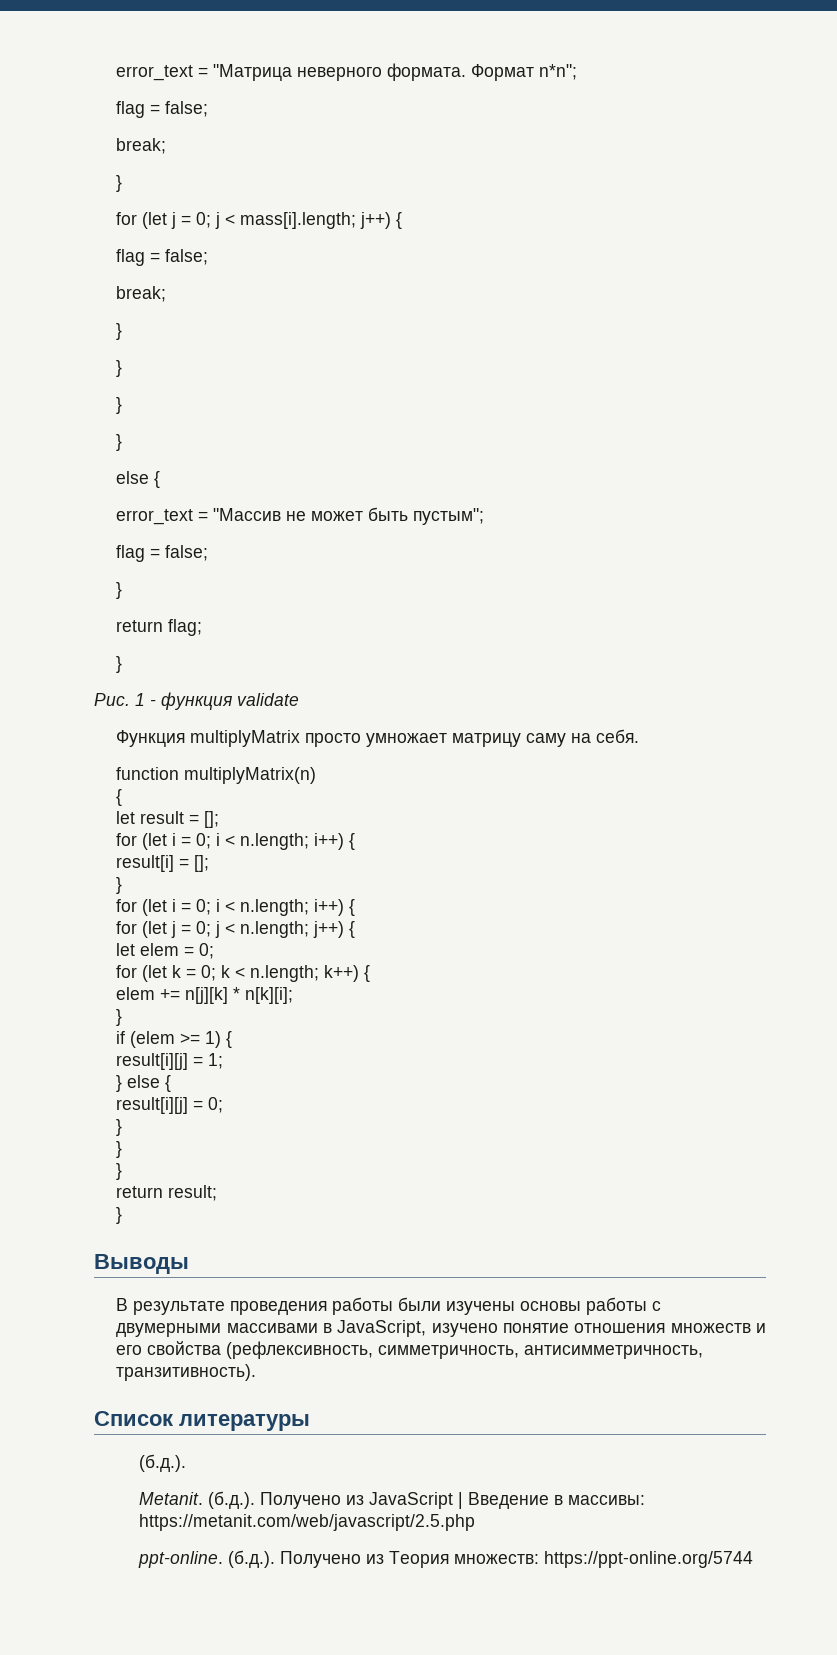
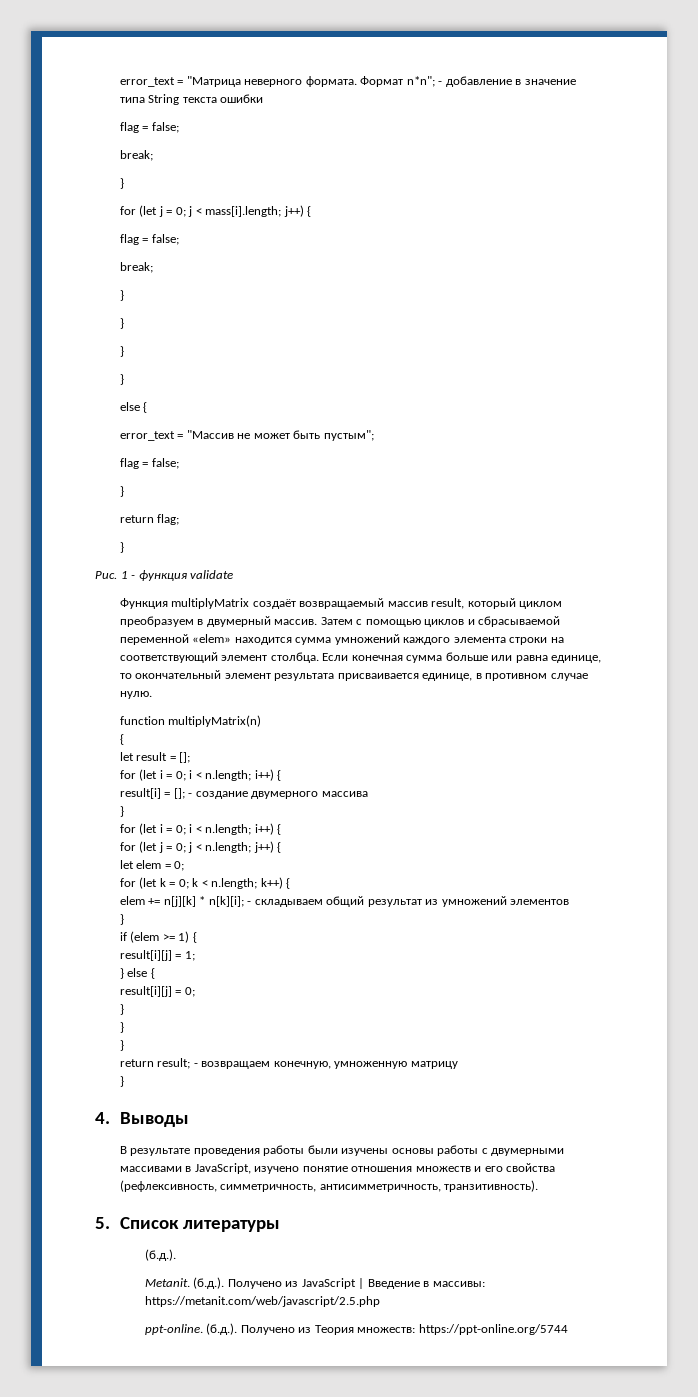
- Формат n*n";
+ Формат n*n"; - добавление в значение типа String текста ошибки
- Функция multiplyMatrix просто умножает матрицу саму на себя.
+ Функция multiplyMatrix создаёт возвращаемый массив result, который циклом преобразуем в двумерный массив. Затем с помощью циклов и сбрасываемой переменной «elem» находится сумма умножений каждого элемента строки на соответствующий элемент столбца. Если конечная сумма больше или равна единице, то окончательный элемент результата присваивается единице, в противном случае нулю.
- result[i] = [];
+ result[i] = []; - создание двумерного массива
- elem += n[j][k] * n[k][i];
+ elem += n[j][k] * n[k][i]; - складываем общий результат из умножений элементов
- return result;
+ return result; - возвращаем конечную, умноженную матрицу
  }
- Выводы
+ 4. Выводы
- Список литературы
+ 5. Список литературы

